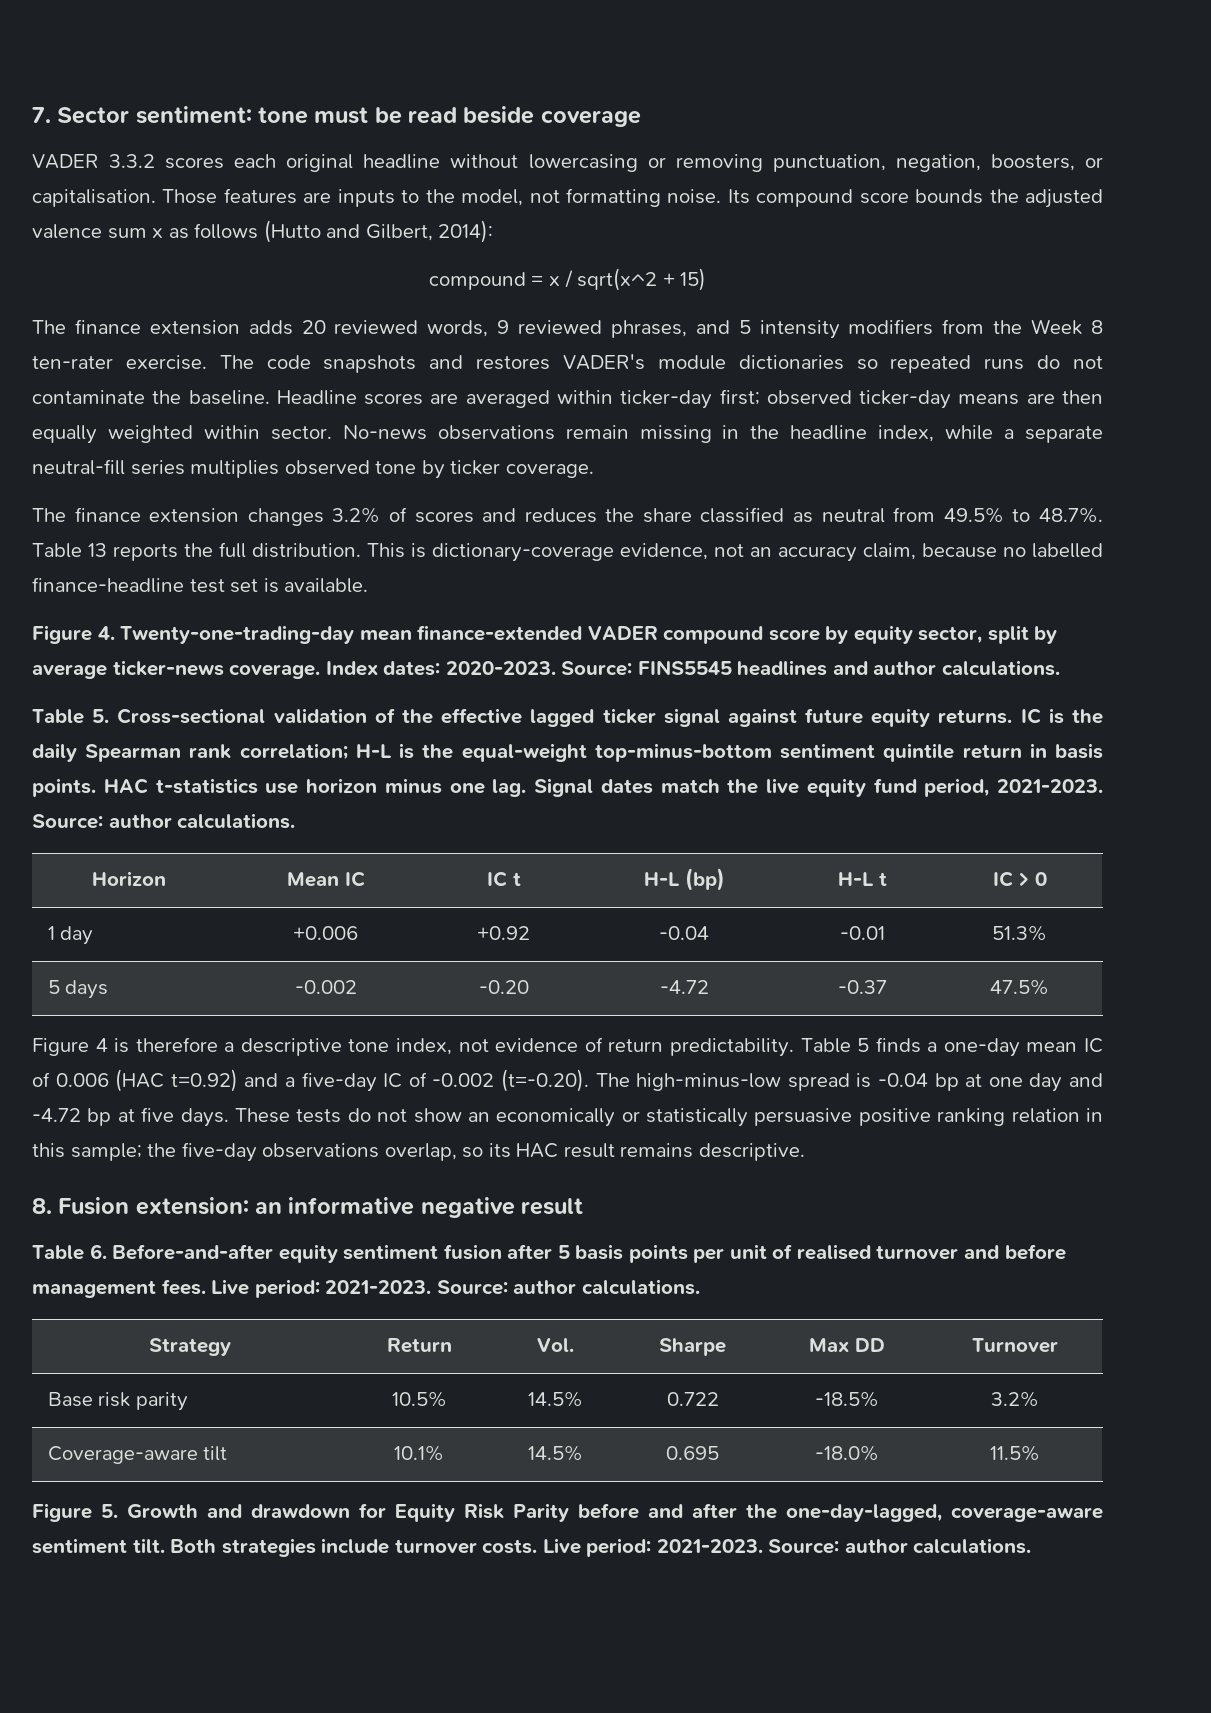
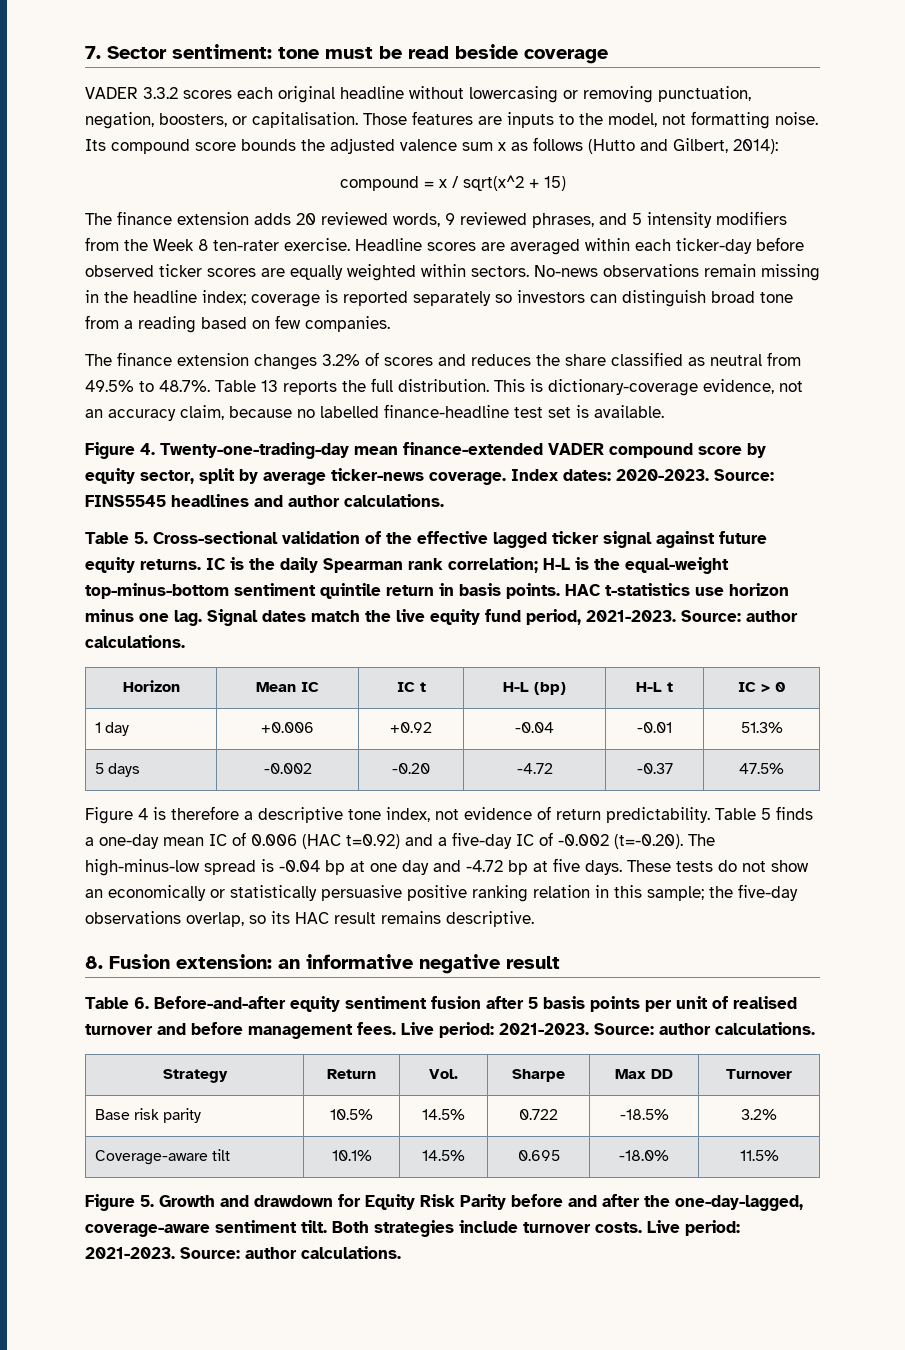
- The code snapshots and restores VADER's module dictionaries so repeated runs do not contaminate the baseline.
- Headline scores are averaged within ticker-day first; observed ticker-day means are then equally weighted within sector.
+ Headline scores are averaged within each ticker-day before observed ticker scores are equally weighted within sectors.
- No-news observations remain missing in the headline index, while a separate neutral-fill series multiplies observed tone by ticker coverage.
+ No-news observations remain missing in the headline index; coverage is reported separately so investors can distinguish broad tone from a reading based on few companies.

